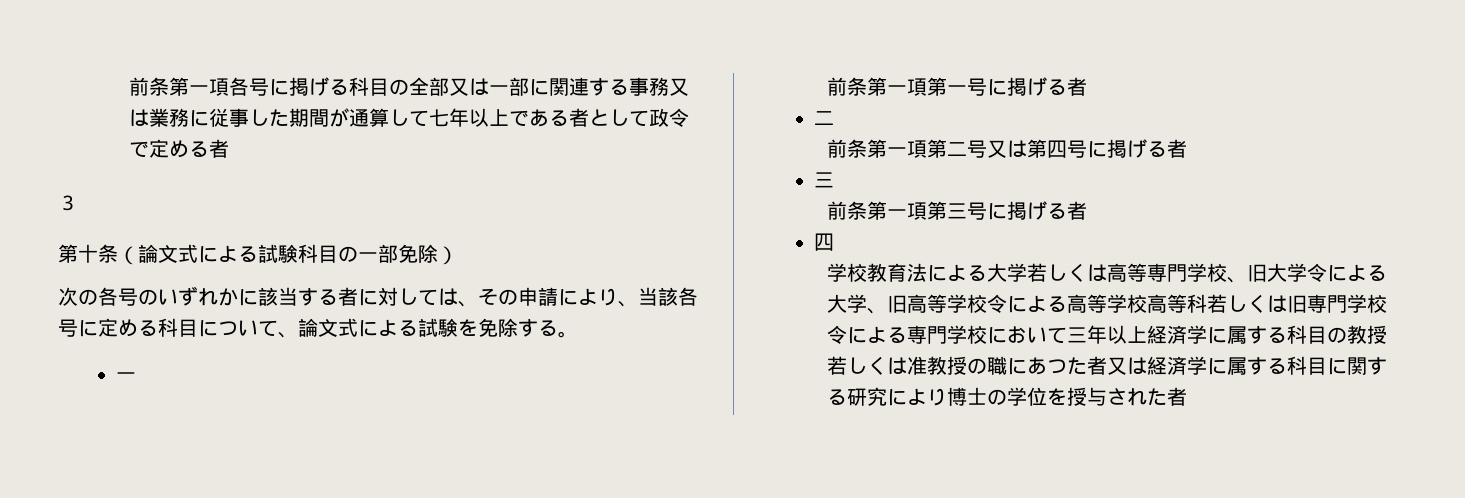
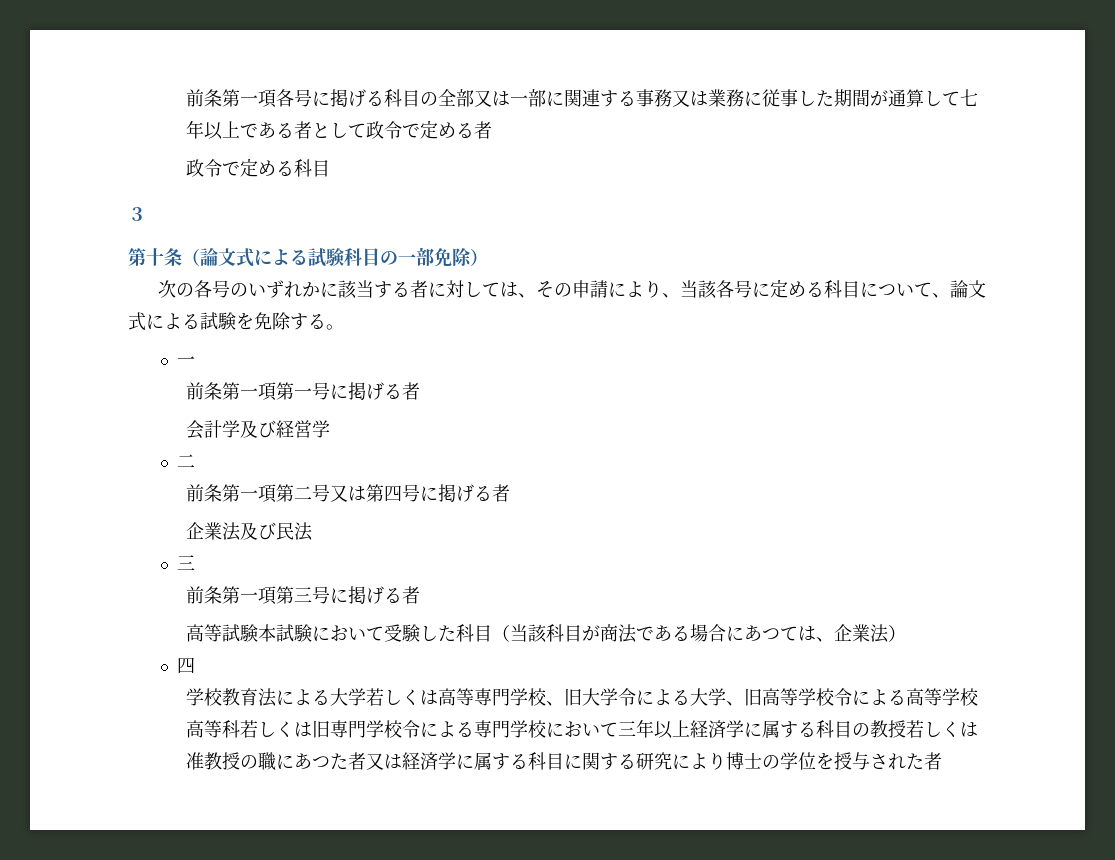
+ 政令で定める科目
+ 会計学及び経営学
+ 企業法及び民法
+ 高等試験本試験において受験した科目（当該科目が商法である場合にあつては、企業法）

